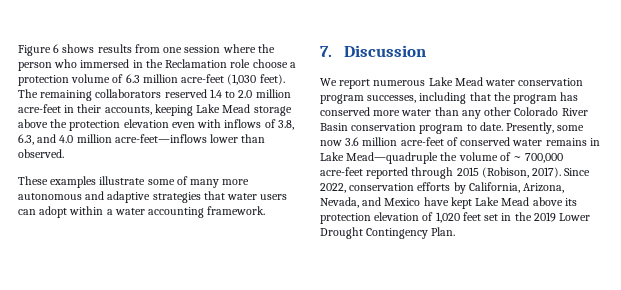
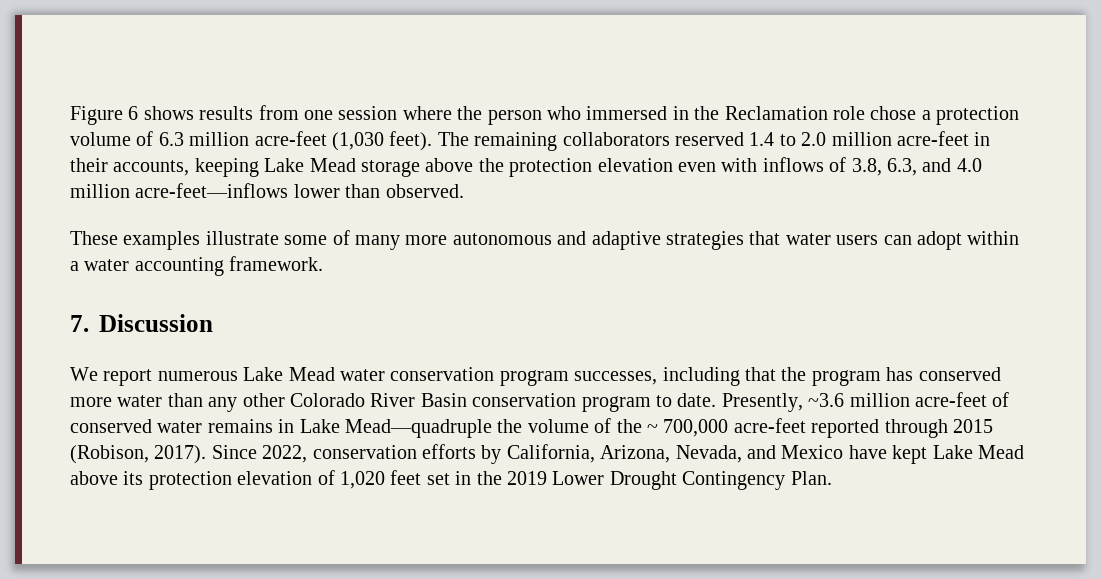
- Figure 6 shows results from one session where the person who immersed in the Reclamation role choose a protection volume of 6.3 million acre-feet (1,030 feet).
+ Figure 6 shows results from one session where the person who immersed in the Reclamation role chose a protection volume of 6.3 million acre-feet (1,030 feet).
- Presently, some now 3.6 million acre-feet of conserved water remains in Lake Mead—quadruple the volume of ~ 700,000 acre-feet reported through 2015 (Robison, 2017).
+ Presently, ~3.6 million acre-feet of conserved water remains in Lake Mead—quadruple the volume of the ~ 700,000 acre-feet reported through 2015 (Robison, 2017).

